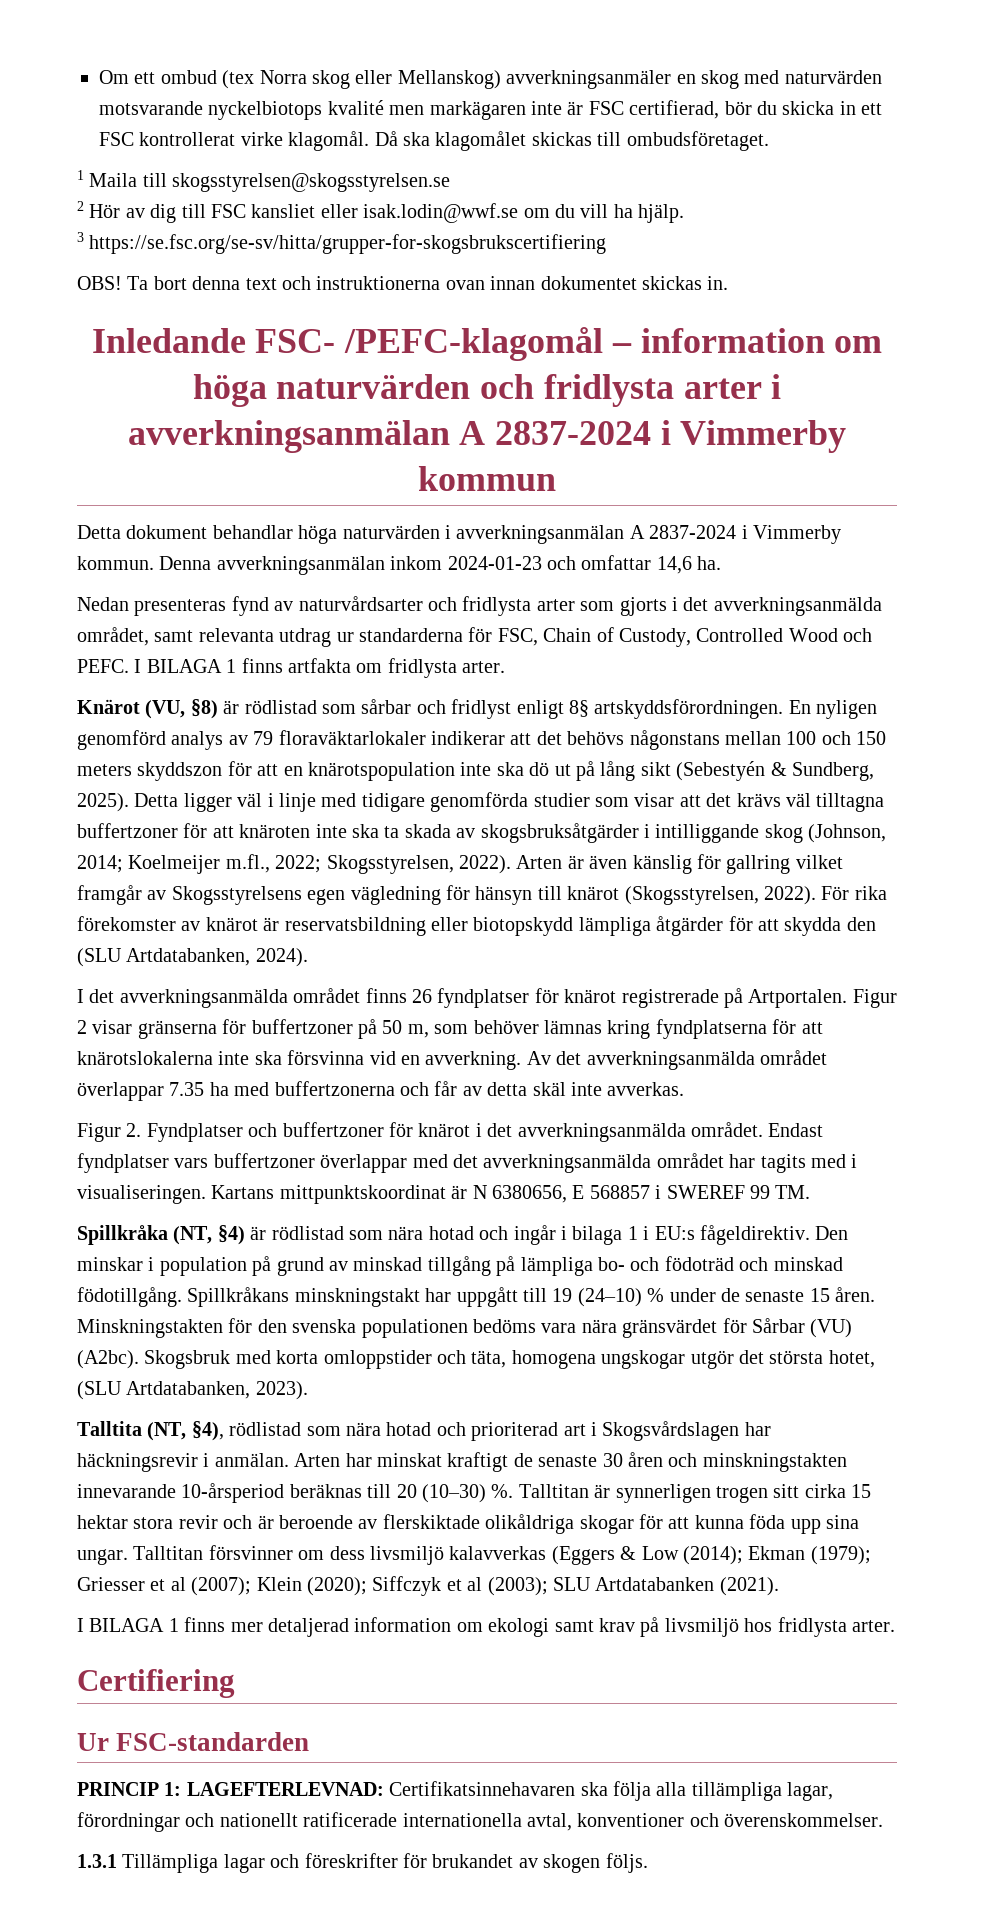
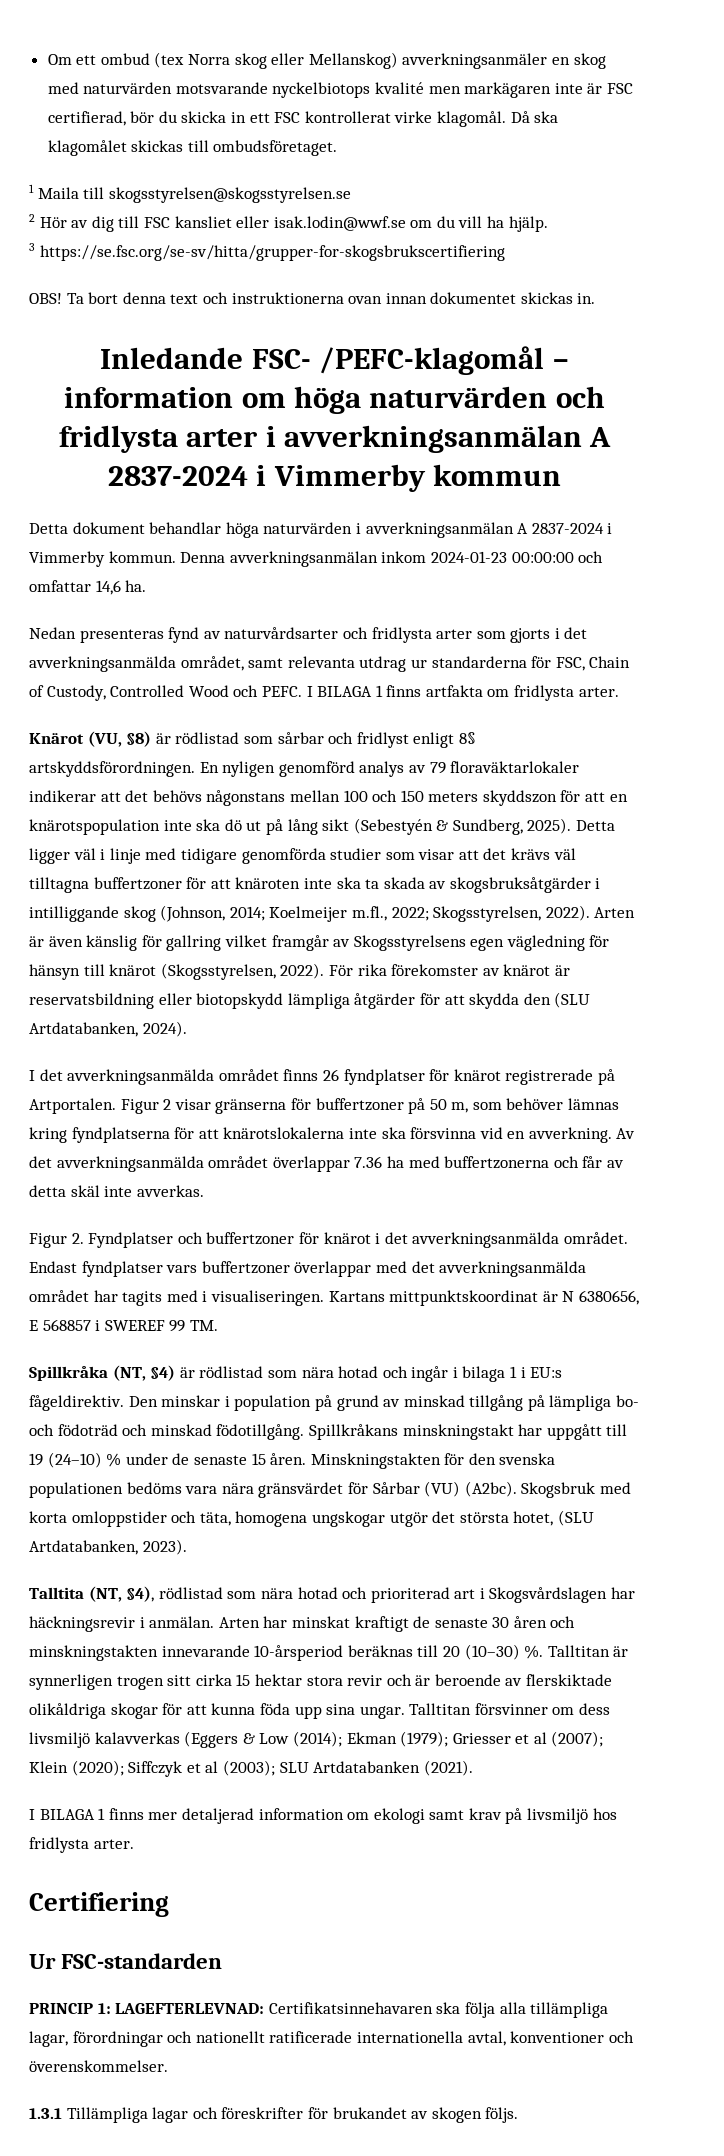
- Denna avverkningsanmälan inkom 2024-01-23 och omfattar 14,6 ha.
+ Denna avverkningsanmälan inkom 2024-01-23 00:00:00 och omfattar 14,6 ha.
- Av det avverkningsanmälda området överlappar 7.35 ha med buffertzonerna och får av detta skäl inte avverkas.
+ Av det avverkningsanmälda området överlappar 7.36 ha med buffertzonerna och får av detta skäl inte avverkas.

